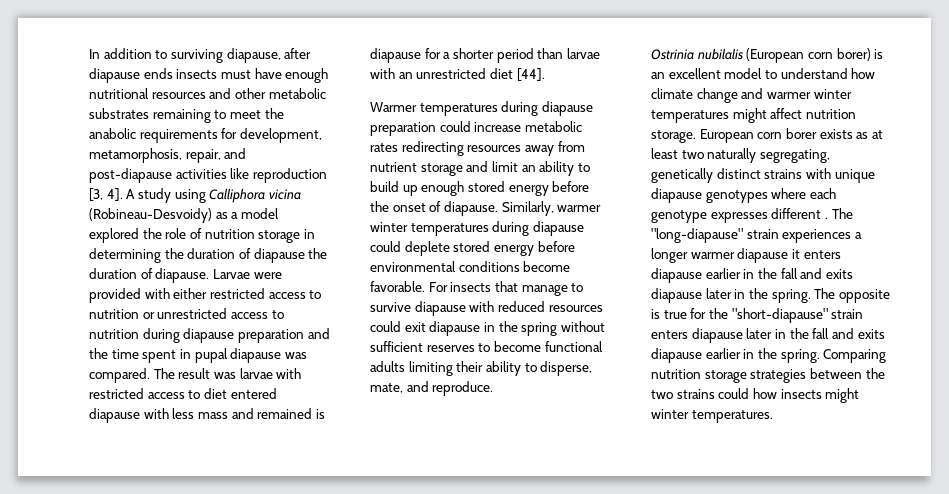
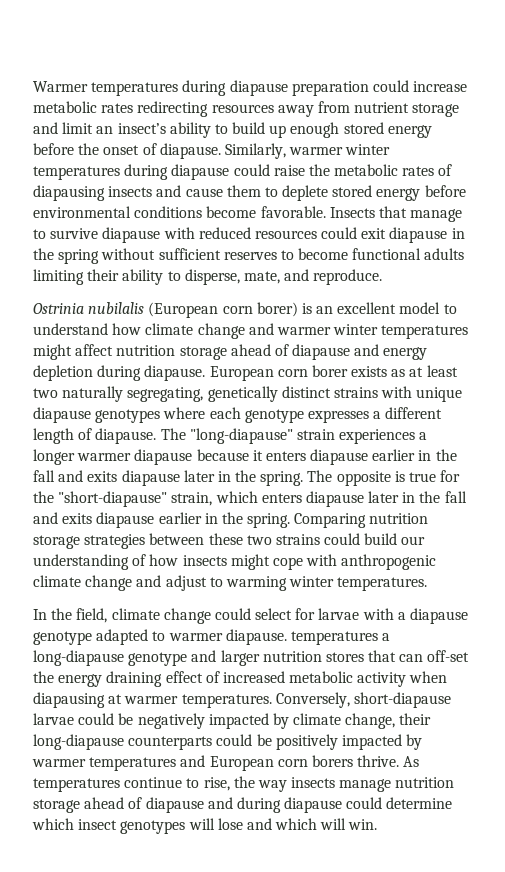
- In addition to surviving diapause, after diapause ends insects must have enough nutritional resources and other metabolic substrates remaining to meet the anabolic requirements for development, metamorphosis, repair, and post-diapause activities like reproduction [3, 4]. A study using Calliphora vicina (Robineau-Desvoidy) as a model explored the role of nutrition storage in determining the duration of diapause the duration of diapause. Larvae were provided with either restricted access to nutrition or unrestricted access to nutrition during diapause preparation and the time spent in pupal diapause was compared. The result was larvae with restricted access to diet entered diapause with less mass and remained is diapause for a shorter period than larvae with an unrestricted diet [44].
- Warmer temperatures during diapause preparation could increase metabolic rates redirecting resources away from nutrient storage and limit an ability to build up enough stored energy before the onset of diapause.
+ Warmer temperatures during diapause preparation could increase metabolic rates redirecting resources away from nutrient storage and limit an insect’s ability to build up enough stored energy before the onset of diapause.
- Similarly, warmer winter temperatures during diapause could deplete stored energy before environmental conditions become favorable.
+ Similarly, warmer winter temperatures during diapause could raise the metabolic rates of diapausing insects and cause them to deplete stored energy before environmental conditions become favorable.
- For insects that manage to survive diapause with reduced resources could exit diapause in the spring without sufficient reserves to become functional adults limiting their ability to disperse, mate, and reproduce.
+ Insects that manage to survive diapause with reduced resources could exit diapause in the spring without sufficient reserves to become functional adults limiting their ability to disperse, mate, and reproduce.
- Ostrinia nubilalis (European corn borer) is an excellent model to understand how climate change and warmer winter temperatures might affect nutrition storage.
+ Ostrinia nubilalis (European corn borer) is an excellent model to understand how climate change and warmer winter temperatures might affect nutrition storage ahead of diapause and energy depletion during diapause.
- European corn borer exists as at least two naturally segregating, genetically distinct strains with unique diapause genotypes where each genotype expresses different .
+ European corn borer exists as at least two naturally segregating, genetically distinct strains with unique diapause genotypes where each genotype expresses a different length of diapause.
- The "long-diapause" strain experiences a longer warmer diapause it enters diapause earlier in the fall and exits diapause later in the spring.
+ The "long-diapause" strain experiences a longer warmer diapause because it enters diapause earlier in the fall and exits diapause later in the spring.
- The opposite is true for the "short-diapause" strain enters diapause later in the fall and exits diapause earlier in the spring.
+ The opposite is true for the "short-diapause" strain, which enters diapause later in the fall and exits diapause earlier in the spring.
- Comparing nutrition storage strategies between the two strains could how insects might winter temperatures.
+ Comparing nutrition storage strategies between these two strains could build our understanding of how insects might cope with anthropogenic climate change and adjust to warming winter temperatures.
+ In the field, climate change could select for larvae with a diapause genotype adapted to warmer diapause. temperatures a long-diapause genotype and larger nutrition stores that can off-set the energy draining effect of increased metabolic activity when diapausing at warmer temperatures. Conversely, short-diapause larvae could be negatively impacted by climate change, their long-diapause counterparts could be positively impacted by warmer temperatures and European corn borers thrive. As temperatures continue to rise, the way insects manage nutrition storage ahead of diapause and during diapause could determine which insect genotypes will lose and which will win.

